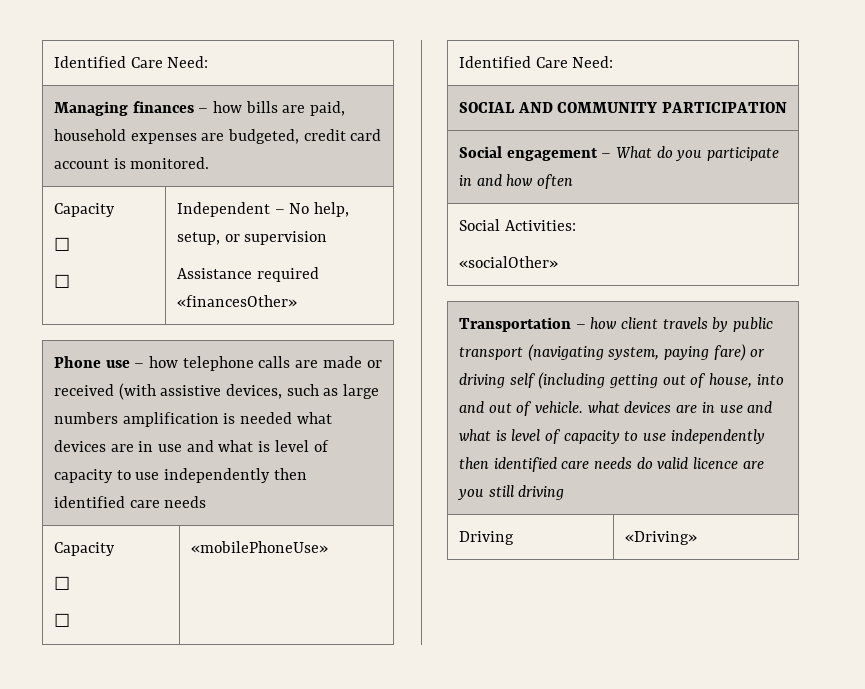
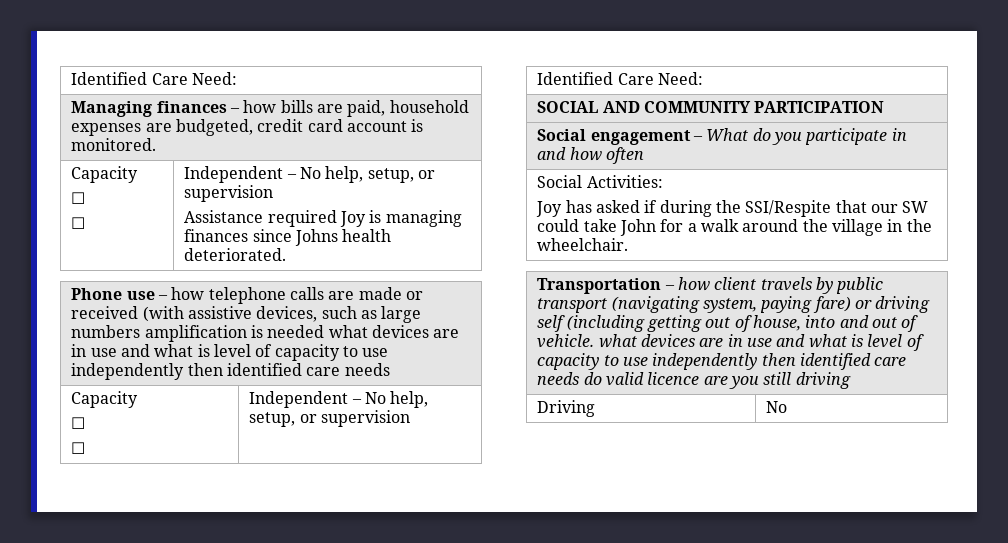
  Managing finances – how bills are paid, household expenses are budgeted, credit card account is monitored.
  Capacity
  ☐
  ☐ | Independent – No help, setup, or supervision
- Assistance required «financesOther»
+ Assistance required Joy is managing finances since Johns health deteriorated.
  Phone use – how telephone calls are made or received (with assistive devices, such as large numbers amplification is needed what devices are in use and what is level of capacity to use independently then identified care needs
  Capacity
  ☐
- ☐ | «mobilePhoneUse»
+ ☐ | Independent – No help, setup, or supervision
  Social Activities:
- «socialOther»
+ Joy has asked if during the SSI/Respite that our SW could take John for a walk around the village in the wheelchair.
- Driving | «Driving»
+ Driving | No

